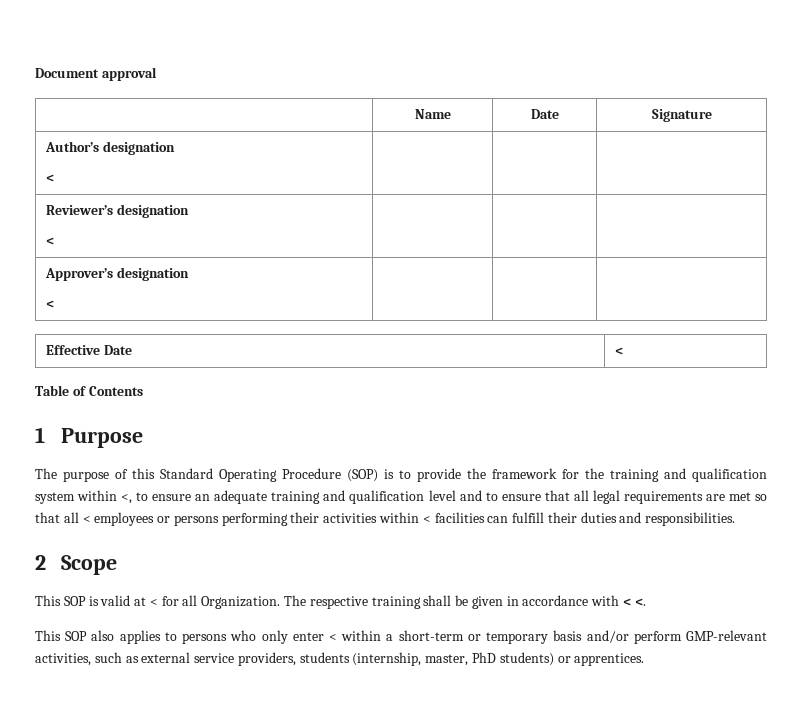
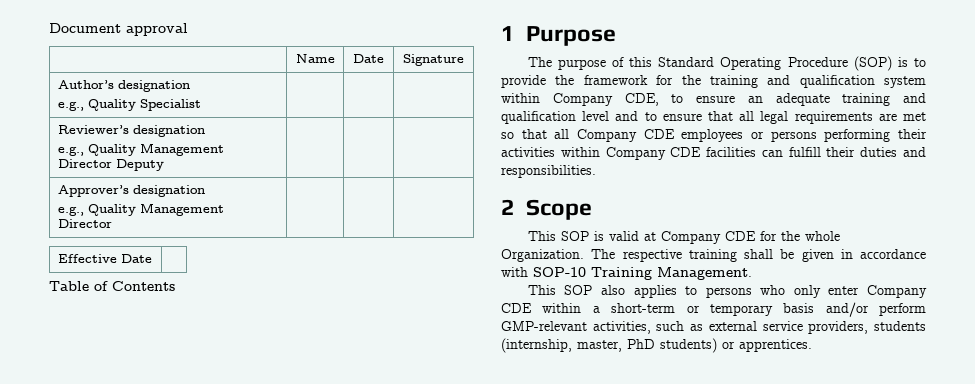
  Author’s designation
- < | | |
+ e.g., Quality Specialist | | |
  Reviewer’s designation
- < | | |
+ e.g., Quality Management Director Deputy | | |
  Approver’s designation
- < | | |
+ e.g., Quality Management Director | | |
- Effective Date | <
+ Effective Date |
- The purpose of this Standard Operating Procedure (SOP) is to provide the framework for the training and qualification system within <, to ensure an adequate training and qualification level and to ensure that all legal requirements are met so that all < employees or persons performing their activities within < facilities can fulfill their duties and responsibilities.
+ The purpose of this Standard Operating Procedure (SOP) is to provide the framework for the training and qualification system within Company CDE, to ensure an adequate training and qualification level and to ensure that all legal requirements are met so that all Company CDE employees or persons performing their activities within Company CDE facilities can fulfill their duties and responsibilities.
- This SOP is valid at < for all Organization.
+ This SOP is valid at Company CDE for the whole Organization.
- The respective training shall be given in accordance with < <.
+ The respective training shall be given in accordance with SOP-10 Training Management.
- This SOP also applies to persons who only enter < within a short-term or temporary basis and/or perform GMP-relevant activities, such as external service providers, students (internship, master, PhD students) or apprentices.
+ This SOP also applies to persons who only enter Company CDE within a short-term or temporary basis and/or perform GMP-relevant activities, such as external service providers, students (internship, master, PhD students) or apprentices.

